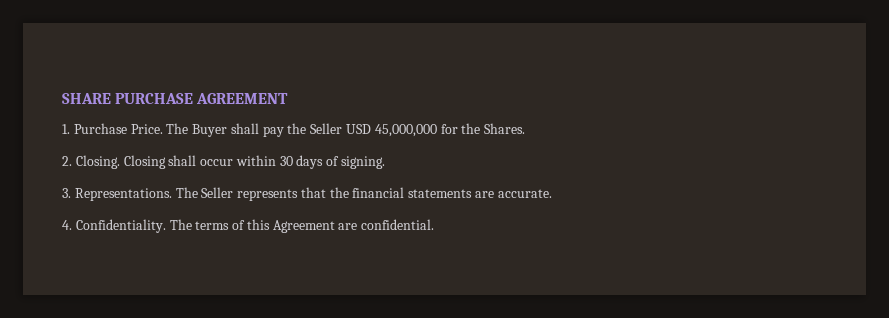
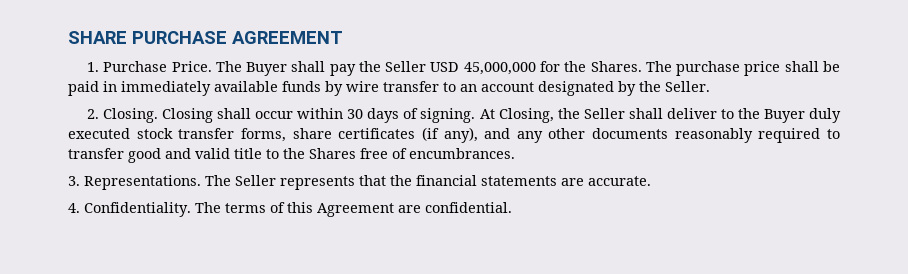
+ The purchase price shall be paid in immediately available funds by wire transfer to an account designated by the Seller.
+ At Closing, the Seller shall deliver to the Buyer duly executed stock transfer forms, share certificates (if any), and any other documents reasonably required to transfer good and valid title to the Shares free of encumbrances.

